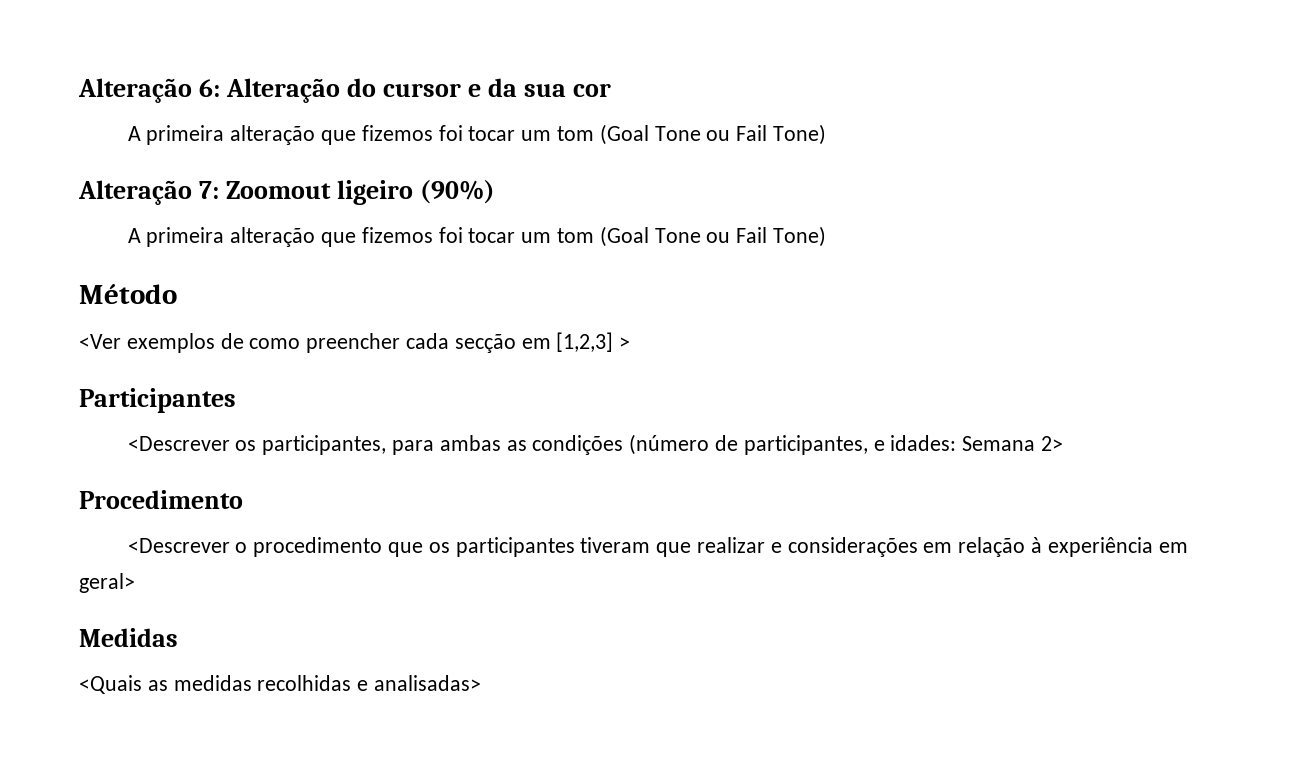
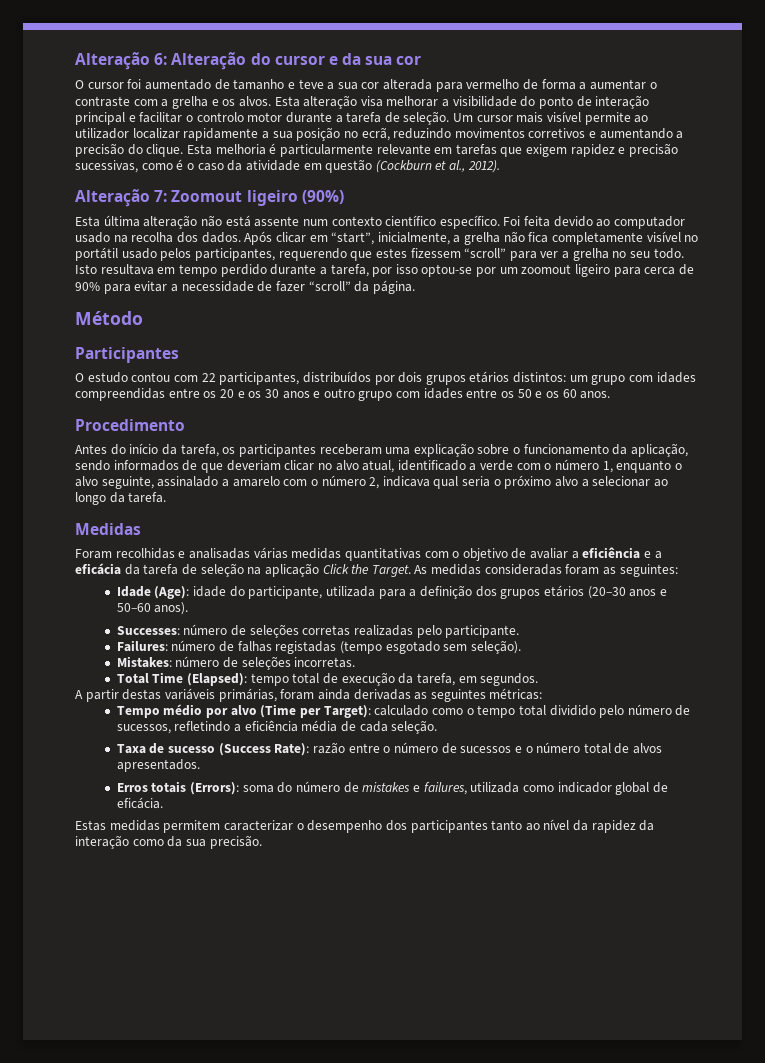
  Alteração 6: Alteração do cursor e da sua cor
- A primeira alteração que fizemos foi tocar um tom (Goal Tone ou Fail Tone)
+ O cursor foi aumentado de tamanho e teve a sua cor alterada para vermelho de forma a aumentar o contraste com a grelha e os alvos. Esta alteração visa melhorar a visibilidade do ponto de interação principal e facilitar o controlo motor durante a tarefa de seleção. Um cursor mais visível permite ao utilizador localizar rapidamente a sua posição no ecrã, reduzindo movimentos corretivos e aumentando a precisão do clique. Esta melhoria é particularmente relevante em tarefas que exigem rapidez e precisão sucessivas, como é o caso da atividade em questão (Cockburn et al., 2012).
  Alteração 7: Zoomout ligeiro (90%)
- A primeira alteração que fizemos foi tocar um tom (Goal Tone ou Fail Tone)
+ Esta última alteração não está assente num contexto científico específico. Foi feita devido ao computador usado na recolha dos dados. Após clicar em “start”, inicialmente, a grelha não fica completamente visível no portátil usado pelos participantes, requerendo que estes fizessem “scroll” para ver a grelha no seu todo. Isto resultava em tempo perdido durante a tarefa, por isso optou-se por um zoomout ligeiro para cerca de 90% para evitar a necessidade de fazer “scroll” da página.
  Método
- <Ver exemplos de como preencher cada secção em [1,2,3] >
  Participantes
- <Descrever os participantes, para ambas as condições (número de participantes, e idades: Semana 2>
+ O estudo contou com 22 participantes, distribuídos por dois grupos etários distintos: um grupo com idades compreendidas entre os 20 e os 30 anos e outro grupo com idades entre os 50 e os 60 anos.
  Procedimento
- <Descrever o procedimento que os participantes tiveram que realizar e considerações em relação à experiência em geral>
+ Antes do início da tarefa, os participantes receberam uma explicação sobre o funcionamento da aplicação, sendo informados de que deveriam clicar no alvo atual, identificado a verde com o número 1, enquanto o alvo seguinte, assinalado a amarelo com o número 2, indicava qual seria o próximo alvo a selecionar ao longo da tarefa.
  Medidas
- <Quais as medidas recolhidas e analisadas>
+ Foram recolhidas e analisadas várias medidas quantitativas com o objetivo de avaliar a eficiência e a eficácia da tarefa de seleção na aplicação Click the Target. As medidas consideradas foram as seguintes:
+ Idade (Age): idade do participante, utilizada para a definição dos grupos etários (20–30 anos e 50–60 anos).
+ Successes: número de seleções corretas realizadas pelo participante.
+ Failures: número de falhas registadas (tempo esgotado sem seleção).
+ Mistakes: número de seleções incorretas.
+ Total Time (Elapsed): tempo total de execução da tarefa, em segundos.
+ A partir destas variáveis primárias, foram ainda derivadas as seguintes métricas:
+ Tempo médio por alvo (Time per Target): calculado como o tempo total dividido pelo número de sucessos, refletindo a eficiência média de cada seleção.
+ Taxa de sucesso (Success Rate): razão entre o número de sucessos e o número total de alvos apresentados.
+ Erros totais (Errors): soma do número de mistakes e failures, utilizada como indicador global de eficácia.
+ Estas medidas permitem caracterizar o desempenho dos participantes tanto ao nível da rapidez da interação como da sua precisão.

